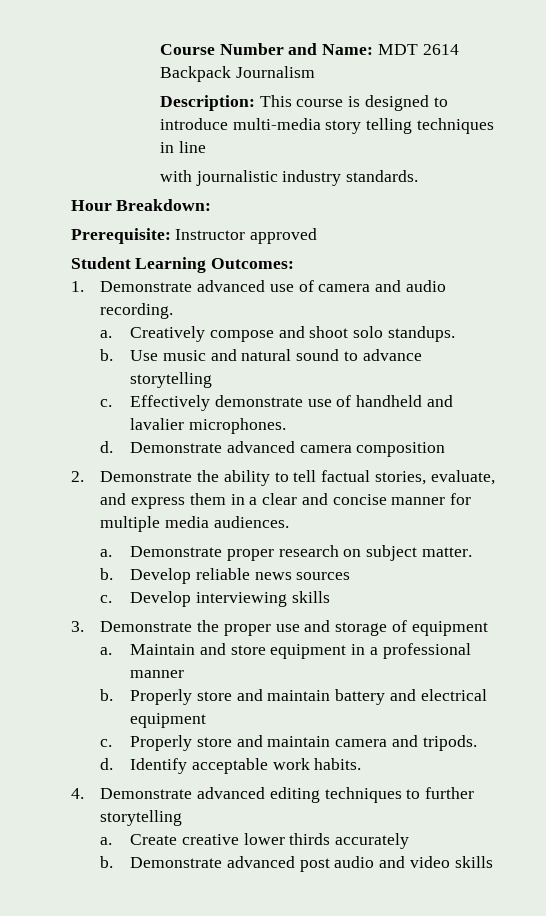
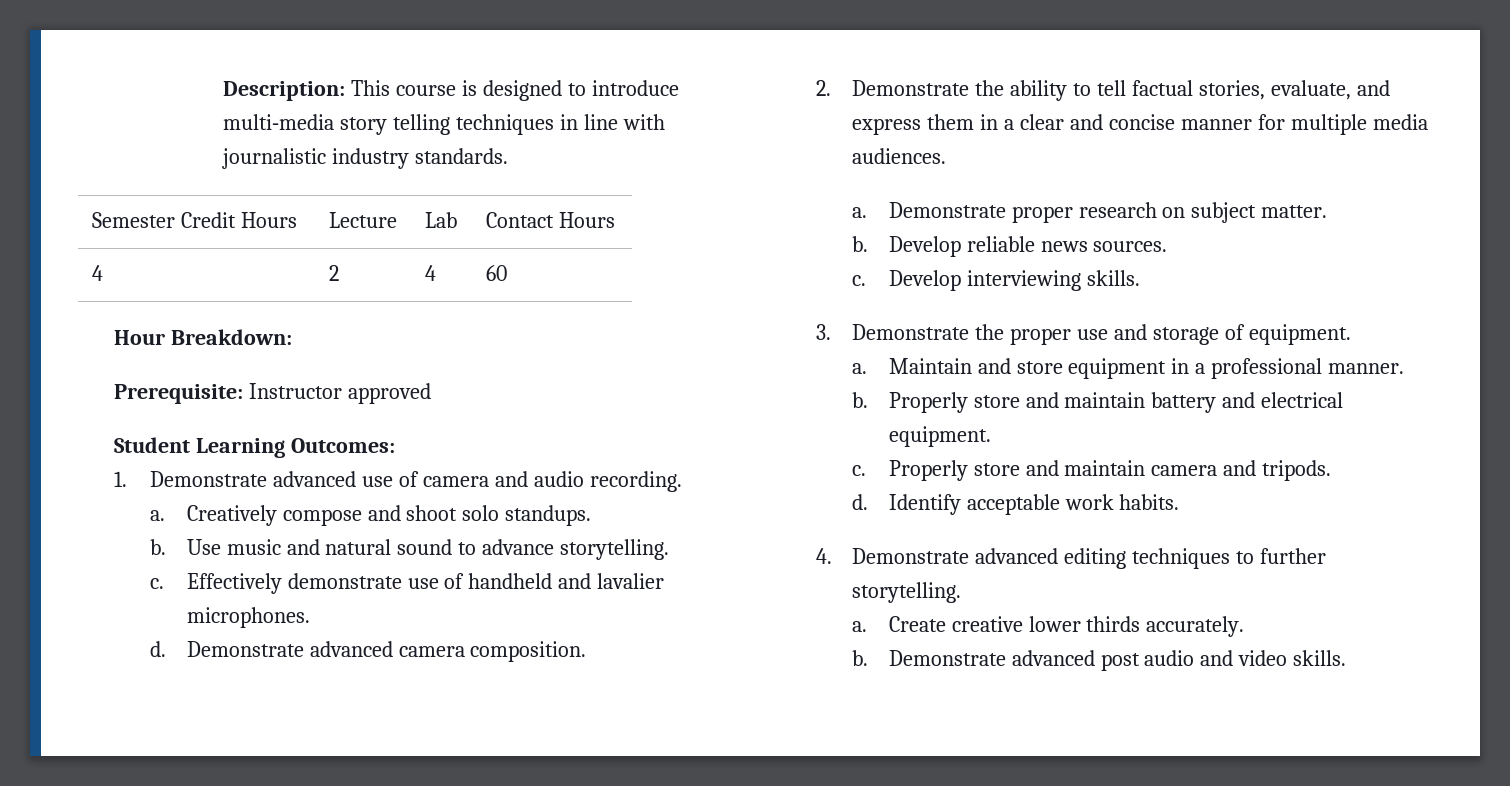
- Course Number and Name: MDT 2614 Backpack Journalism
- Description: This course is designed to introduce multi‐media story telling techniques in line
- with journalistic industry standards.
+ Description: This course is designed to introduce multi‐media story telling techniques in line with journalistic industry standards.
+ Semester Credit Hours | Lecture | Lab | Contact Hours
+ 4 | 2 | 4 | 60
- Use music and natural sound to advance storytelling
+ Use music and natural sound to advance storytelling.
- Demonstrate advanced camera composition
+ Demonstrate advanced camera composition.
- Develop reliable news sources
+ Develop reliable news sources.
- Develop interviewing skills
+ Develop interviewing skills.
- 3. Demonstrate the proper use and storage of equipment
+ 3. Demonstrate the proper use and storage of equipment.
- Maintain and store equipment in a professional manner
+ Maintain and store equipment in a professional manner.
- Properly store and maintain battery and electrical equipment
+ Properly store and maintain battery and electrical equipment.
- 4. Demonstrate advanced editing techniques to further storytelling
+ 4. Demonstrate advanced editing techniques to further storytelling.
- Create creative lower thirds accurately
+ Create creative lower thirds accurately.
- Demonstrate advanced post audio and video skills
+ Demonstrate advanced post audio and video skills.

